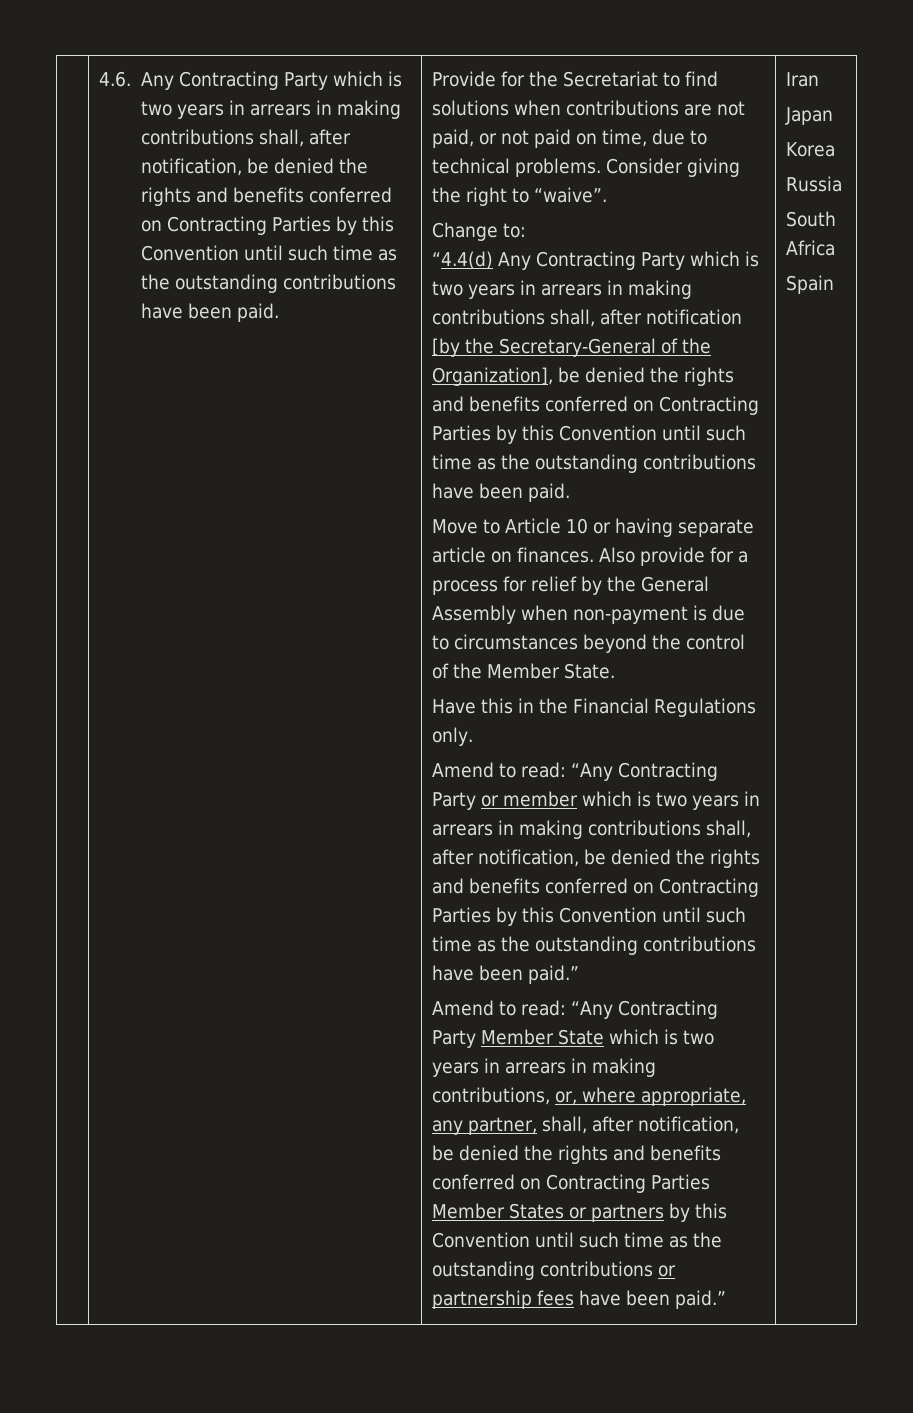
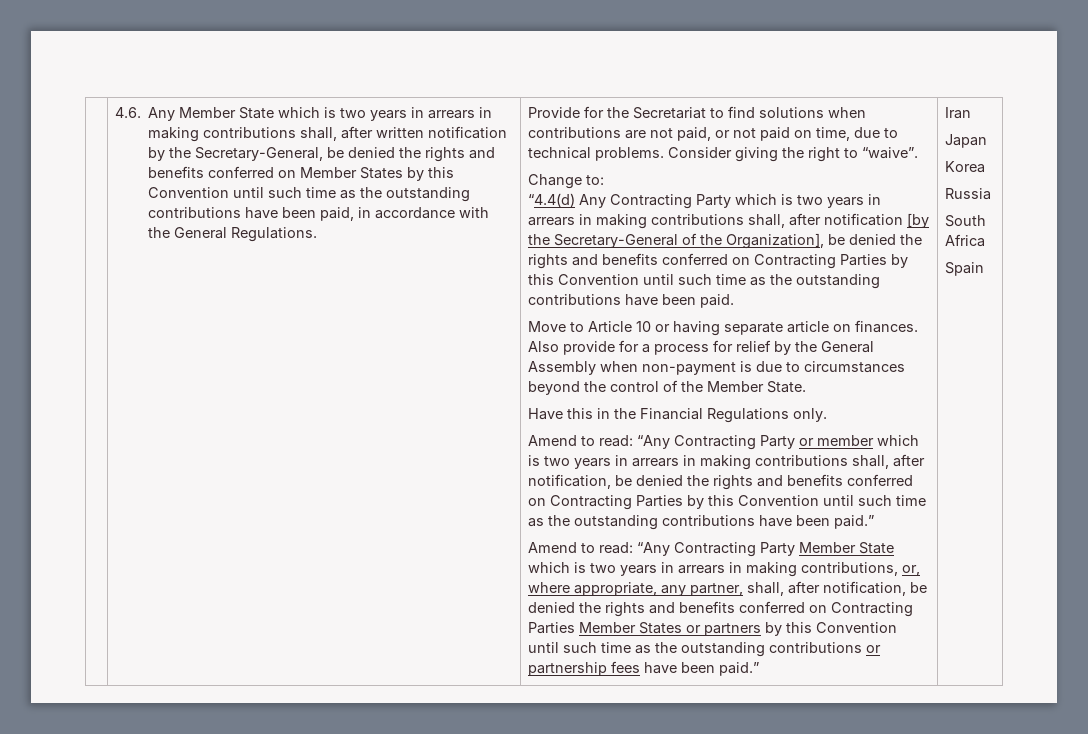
- 4.6. Any Contracting Party which is two years in arrears in making contributions shall, after notification, be denied the rights and benefits conferred on Contracting Parties by this Convention until such time as the outstanding contributions have been paid.
+ 4.6. Any Member State which is two years in arrears in making contributions shall, after written notification by the Secretary-General, be denied the rights and benefits conferred on Member States by this Convention until such time as the outstanding contributions have been paid, in accordance with the General Regulations.

